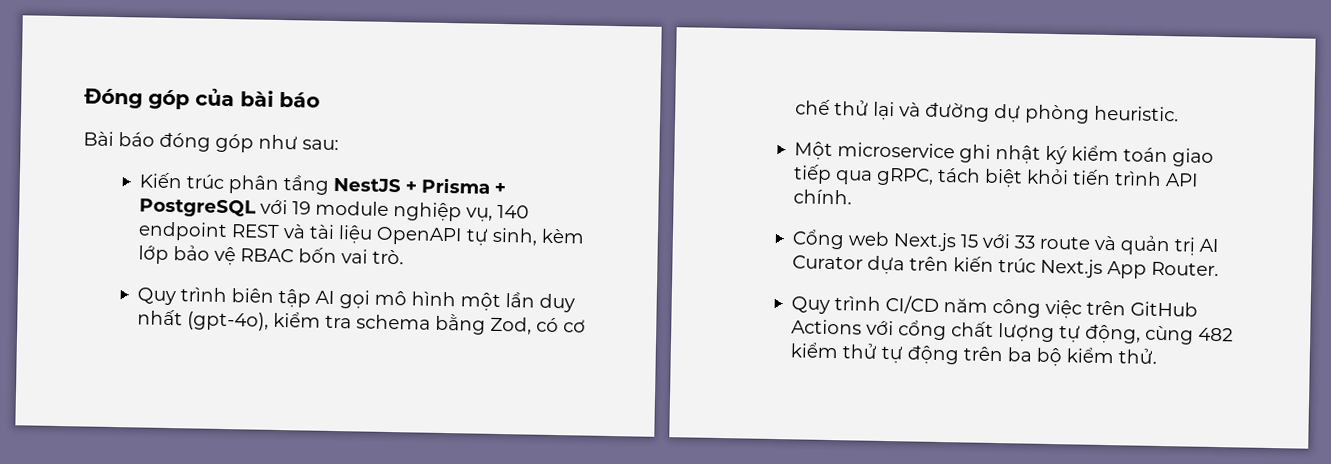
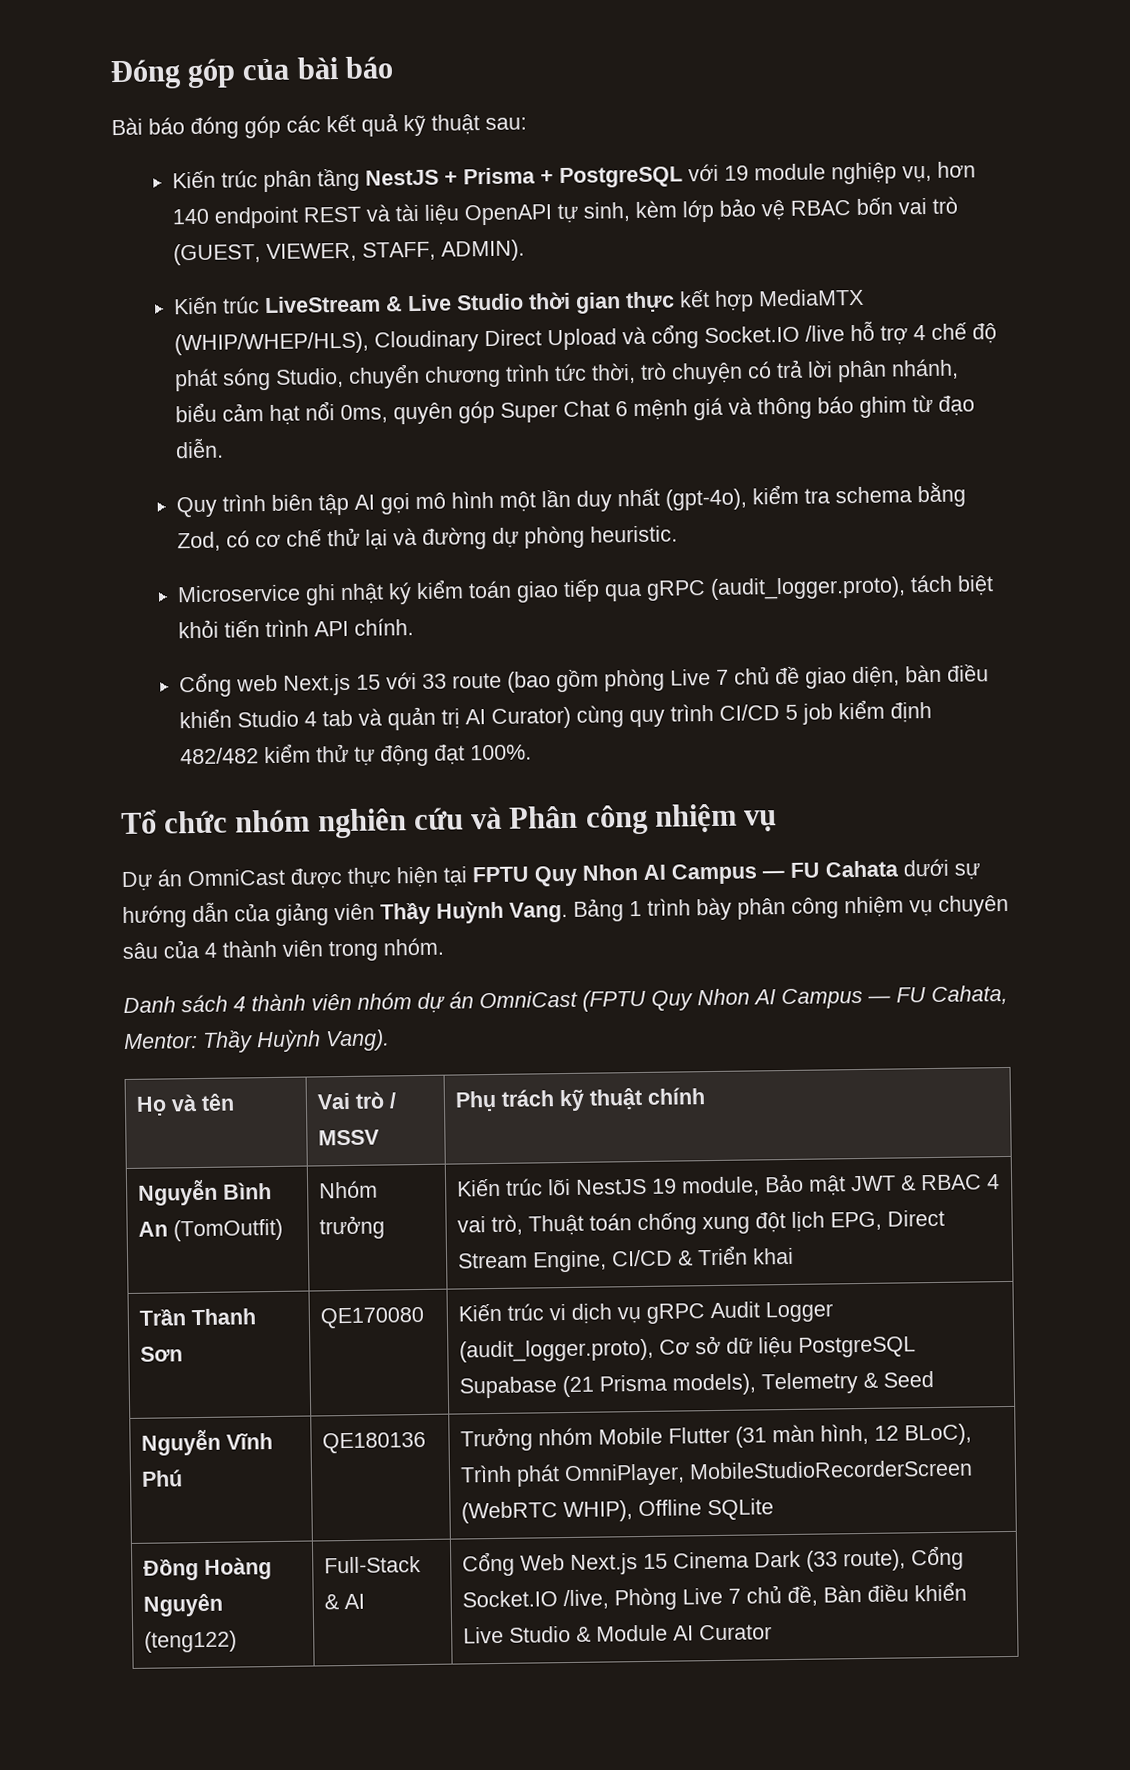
- Bài báo đóng góp như sau:
+ Bài báo đóng góp các kết quả kỹ thuật sau:
- Kiến trúc phân tầng NestJS + Prisma + PostgreSQL với 19 module nghiệp vụ, 140 endpoint REST và tài liệu OpenAPI tự sinh, kèm lớp bảo vệ RBAC bốn vai trò.
+ Kiến trúc phân tầng NestJS + Prisma + PostgreSQL với 19 module nghiệp vụ, hơn 140 endpoint REST và tài liệu OpenAPI tự sinh, kèm lớp bảo vệ RBAC bốn vai trò (GUEST, VIEWER, STAFF, ADMIN).
+ Kiến trúc LiveStream & Live Studio thời gian thực kết hợp MediaMTX (WHIP/WHEP/HLS), Cloudinary Direct Upload và cổng Socket.IO /live hỗ trợ 4 chế độ phát sóng Studio, chuyển chương trình tức thời, trò chuyện có trả lời phân nhánh, biểu cảm hạt nổi 0ms, quyên góp Super Chat 6 mệnh giá và thông báo ghim từ đạo diễn.
- Một microservice ghi nhật ký kiểm toán giao tiếp qua gRPC, tách biệt khỏi tiến trình API chính.
+ Microservice ghi nhật ký kiểm toán giao tiếp qua gRPC (audit_logger.proto), tách biệt khỏi tiến trình API chính.
- Cổng web Next.js 15 với 33 route và quản trị AI Curator dựa trên kiến trúc Next.js App Router.
- Quy trình CI/CD năm công việc trên GitHub Actions với cổng chất lượng tự động, cùng 482 kiểm thử tự động trên ba bộ kiểm thử.
+ Cổng web Next.js 15 với 33 route (bao gồm phòng Live 7 chủ đề giao diện, bàn điều khiển Studio 4 tab và quản trị AI Curator) cùng quy trình CI/CD 5 job kiểm định 482/482 kiểm thử tự động đạt 100%.
+ Tổ chức nhóm nghiên cứu và Phân công nhiệm vụ
+ Dự án OmniCast được thực hiện tại FPTU Quy Nhon AI Campus — FU Cahata dưới sự hướng dẫn của giảng viên Thầy Huỳnh Vang. Bảng 1 trình bày phân công nhiệm vụ chuyên sâu của 4 thành viên trong nhóm.
+ Danh sách 4 thành viên nhóm dự án OmniCast (FPTU Quy Nhon AI Campus — FU Cahata, Mentor: Thầy Huỳnh Vang).
+ Họ và tên | Vai trò / MSSV | Phụ trách kỹ thuật chính
+ Nguyễn Bình An (TomOutfit) | Nhóm trưởng | Kiến trúc lõi NestJS 19 module, Bảo mật JWT & RBAC 4 vai trò, Thuật toán chống xung đột lịch EPG, Direct Stream Engine, CI/CD & Triển khai
+ Trần Thanh Sơn | QE170080 | Kiến trúc vi dịch vụ gRPC Audit Logger (audit_logger.proto), Cơ sở dữ liệu PostgreSQL Supabase (21 Prisma models), Telemetry & Seed
+ Nguyễn Vĩnh Phú | QE180136 | Trưởng nhóm Mobile Flutter (31 màn hình, 12 BLoC), Trình phát OmniPlayer, MobileStudioRecorderScreen (WebRTC WHIP), Offline SQLite
+ Đồng Hoàng Nguyên (teng122) | Full-Stack & AI | Cổng Web Next.js 15 Cinema Dark (33 route), Cổng Socket.IO /live, Phòng Live 7 chủ đề, Bàn điều khiển Live Studio & Module AI Curator

